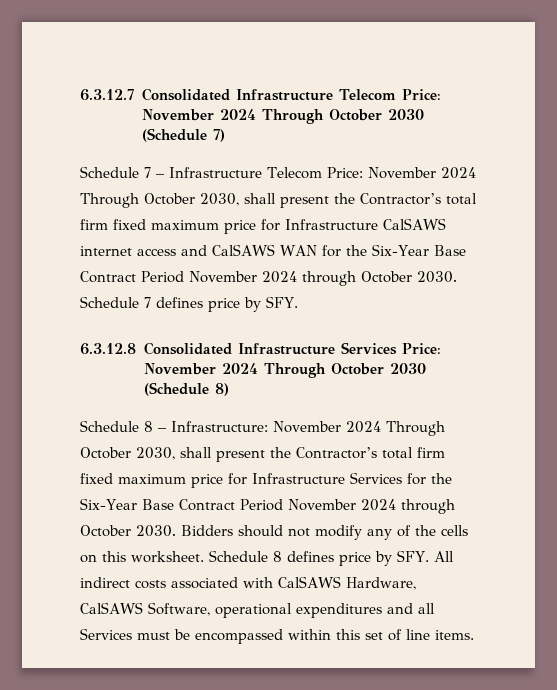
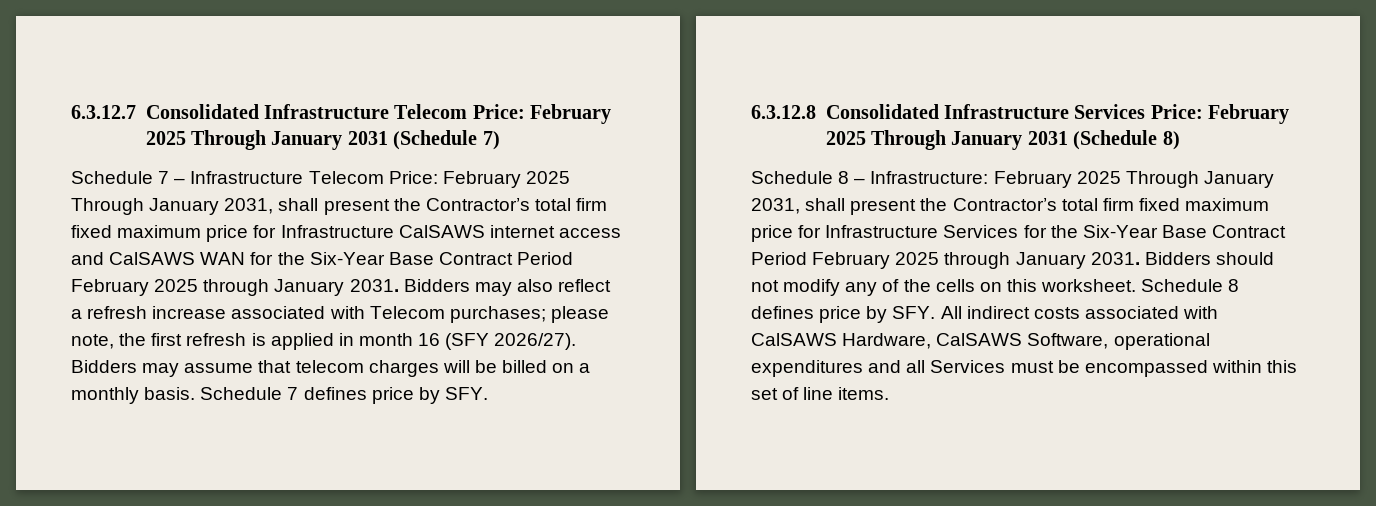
- 6.3.12.7 Consolidated Infrastructure Telecom Price: November 2024 Through October 2030 (Schedule 7)
+ 6.3.12.7 Consolidated Infrastructure Telecom Price: February 2025 Through January 2031 (Schedule 7)
- Schedule 7 – Infrastructure Telecom Price: November 2024 Through October 2030, shall present the Contractor’s total firm fixed maximum price for Infrastructure CalSAWS internet access and CalSAWS WAN for the Six-Year Base Contract Period November 2024 through October 2030.
+ Schedule 7 – Infrastructure Telecom Price: February 2025 Through January 2031, shall present the Contractor’s total firm fixed maximum price for Infrastructure CalSAWS internet access and CalSAWS WAN for the Six-Year Base Contract Period February 2025 through January 2031. Bidders may also reflect a refresh increase associated with Telecom purchases; please note, the first refresh is applied in month 16 (SFY 2026/27). Bidders may assume that telecom charges will be billed on a monthly basis.
- 6.3.12.8 Consolidated Infrastructure Services Price: November 2024 Through October 2030 (Schedule 8)
+ 6.3.12.8 Consolidated Infrastructure Services Price: February 2025 Through January 2031 (Schedule 8)
- Schedule 8 – Infrastructure: November 2024 Through October 2030, shall present the Contractor’s total firm fixed maximum price for Infrastructure Services for the Six-Year Base Contract Period November 2024 through October 2030.
+ Schedule 8 – Infrastructure: February 2025 Through January 2031, shall present the Contractor’s total firm fixed maximum price for Infrastructure Services for the Six-Year Base Contract Period February 2025 through January 2031.

